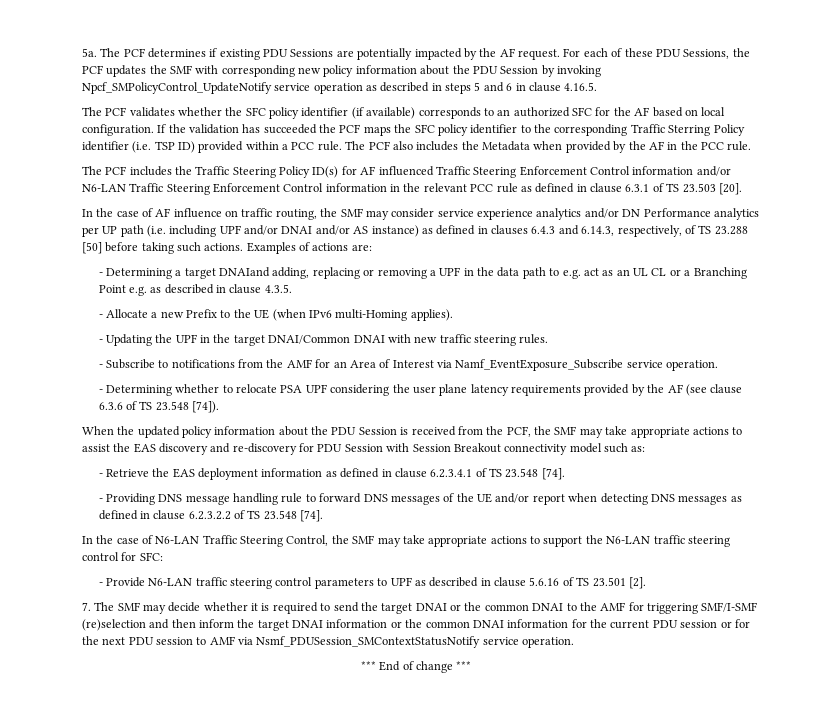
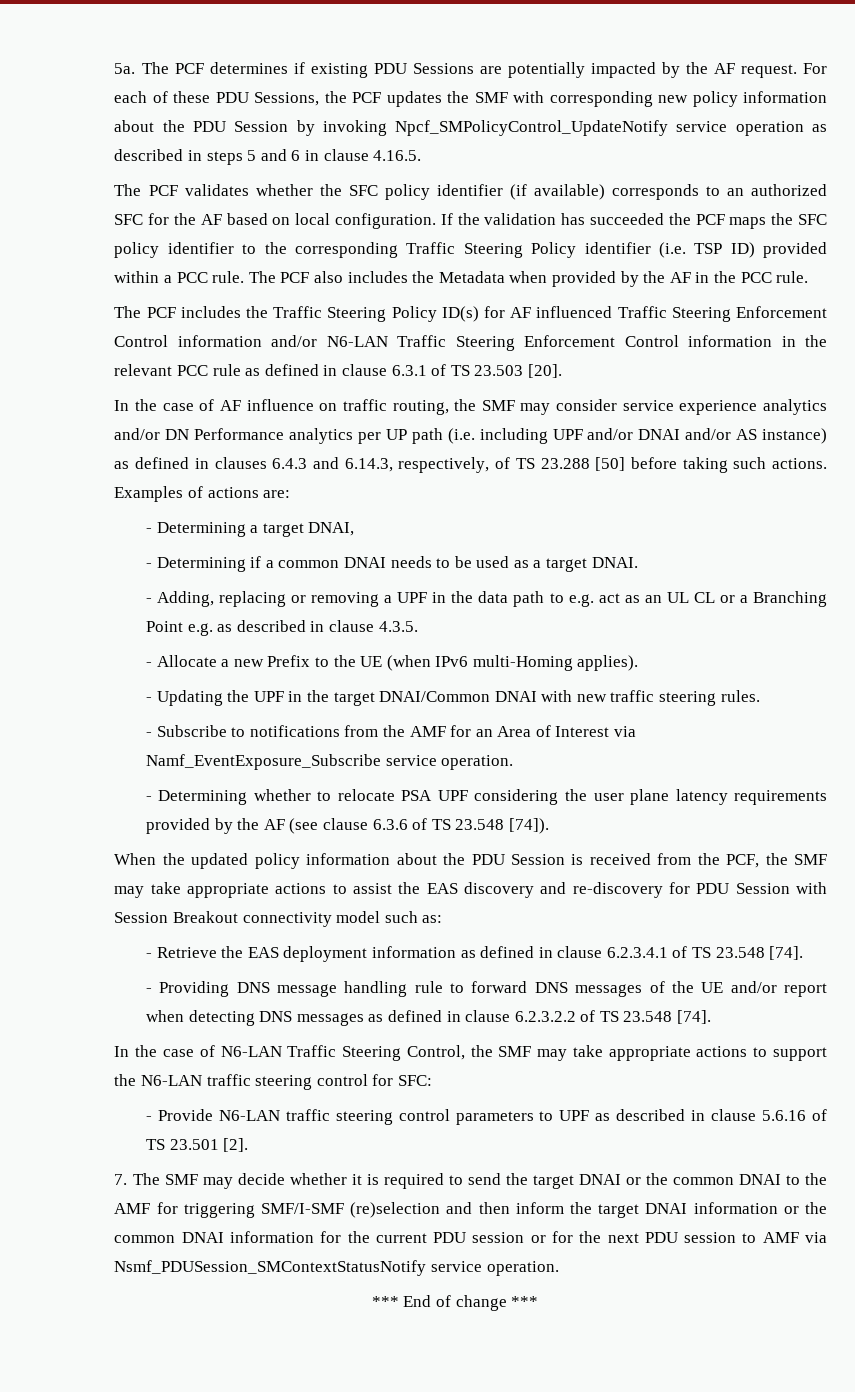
- If the validation has succeeded the PCF maps the SFC policy identifier to the corresponding Traffic Sterring Policy identifier (i.e. TSP ID) provided within a PCC rule.
+ If the validation has succeeded the PCF maps the SFC policy identifier to the corresponding Traffic Steering Policy identifier (i.e. TSP ID) provided within a PCC rule.
- - Determining a target DNAIand adding, replacing or removing a UPF in the data path to e.g. act as an UL CL or a Branching Point e.g. as described in clause 4.3.5.
+ - Determining a target DNAI,
+ - Determining if a common DNAI needs to be used as a target DNAI.
+ - Adding, replacing or removing a UPF in the data path to e.g. act as an UL CL or a Branching Point e.g. as described in clause 4.3.5.

